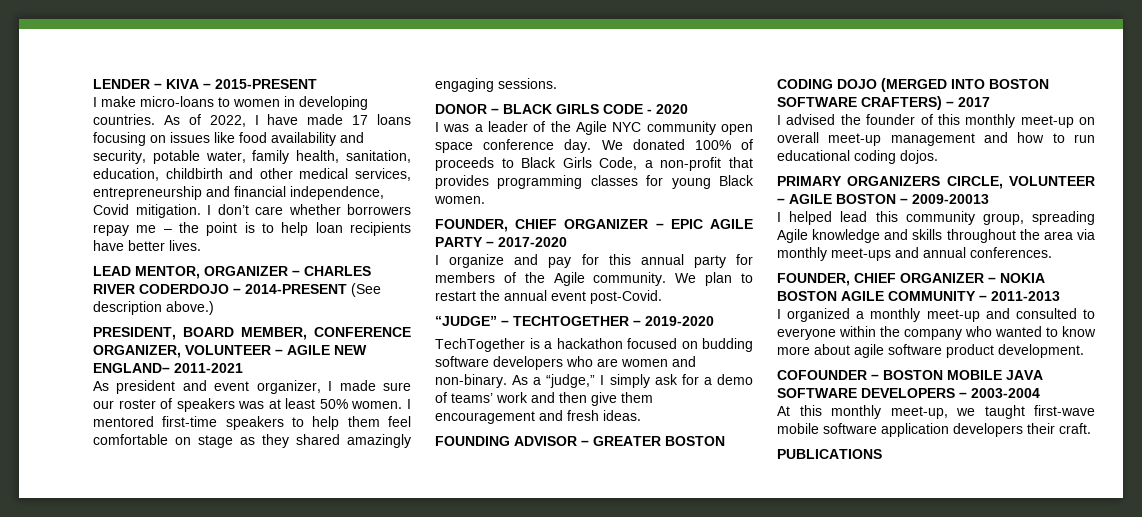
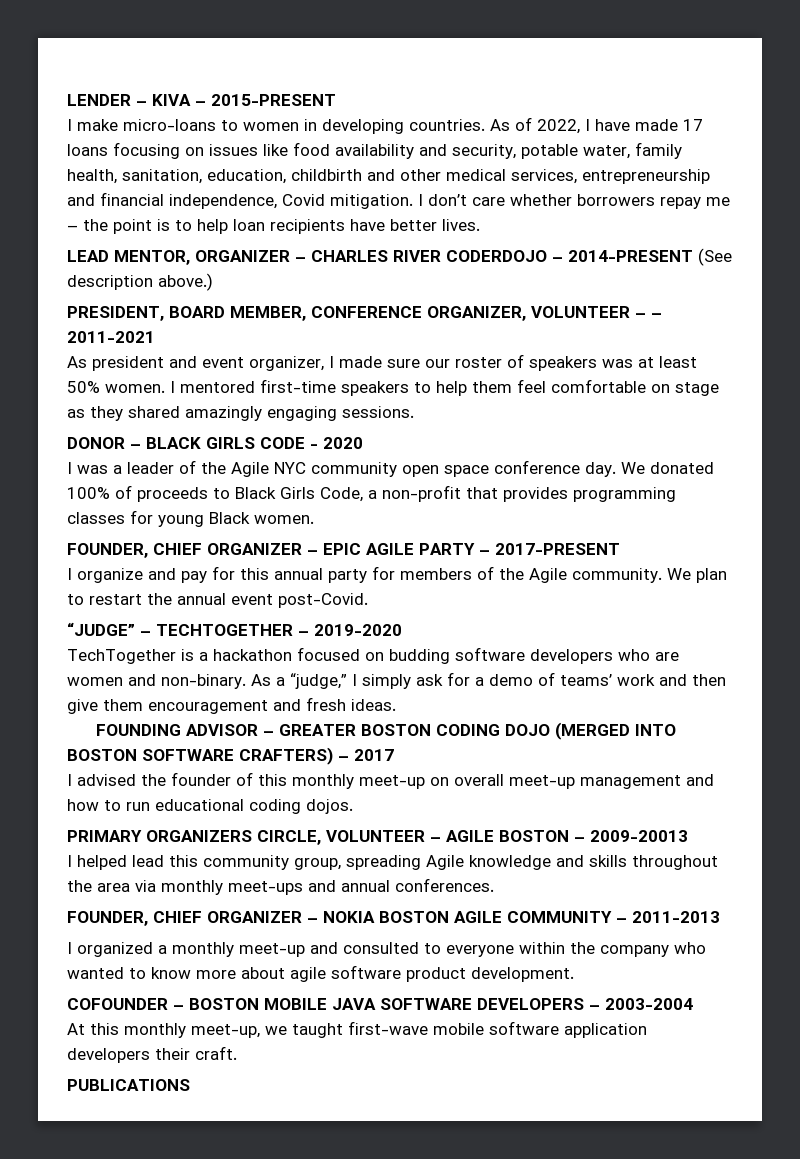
- PRESIDENT, BOARD MEMBER, CONFERENCE ORGANIZER, VOLUNTEER – AGILE NEW ENGLAND– 2011-2021
+ PRESIDENT, BOARD MEMBER, CONFERENCE ORGANIZER, VOLUNTEER – – 2011-2021
- FOUNDER, CHIEF ORGANIZER – EPIC AGILE PARTY – 2017-2020
+ FOUNDER, CHIEF ORGANIZER – EPIC AGILE PARTY – 2017-PRESENT

